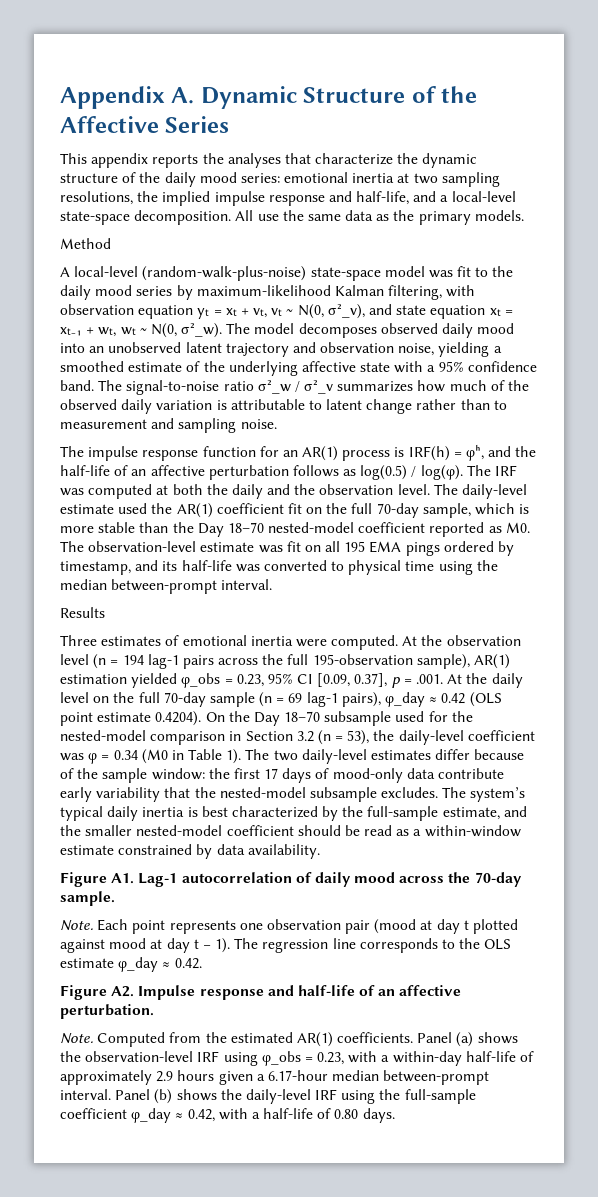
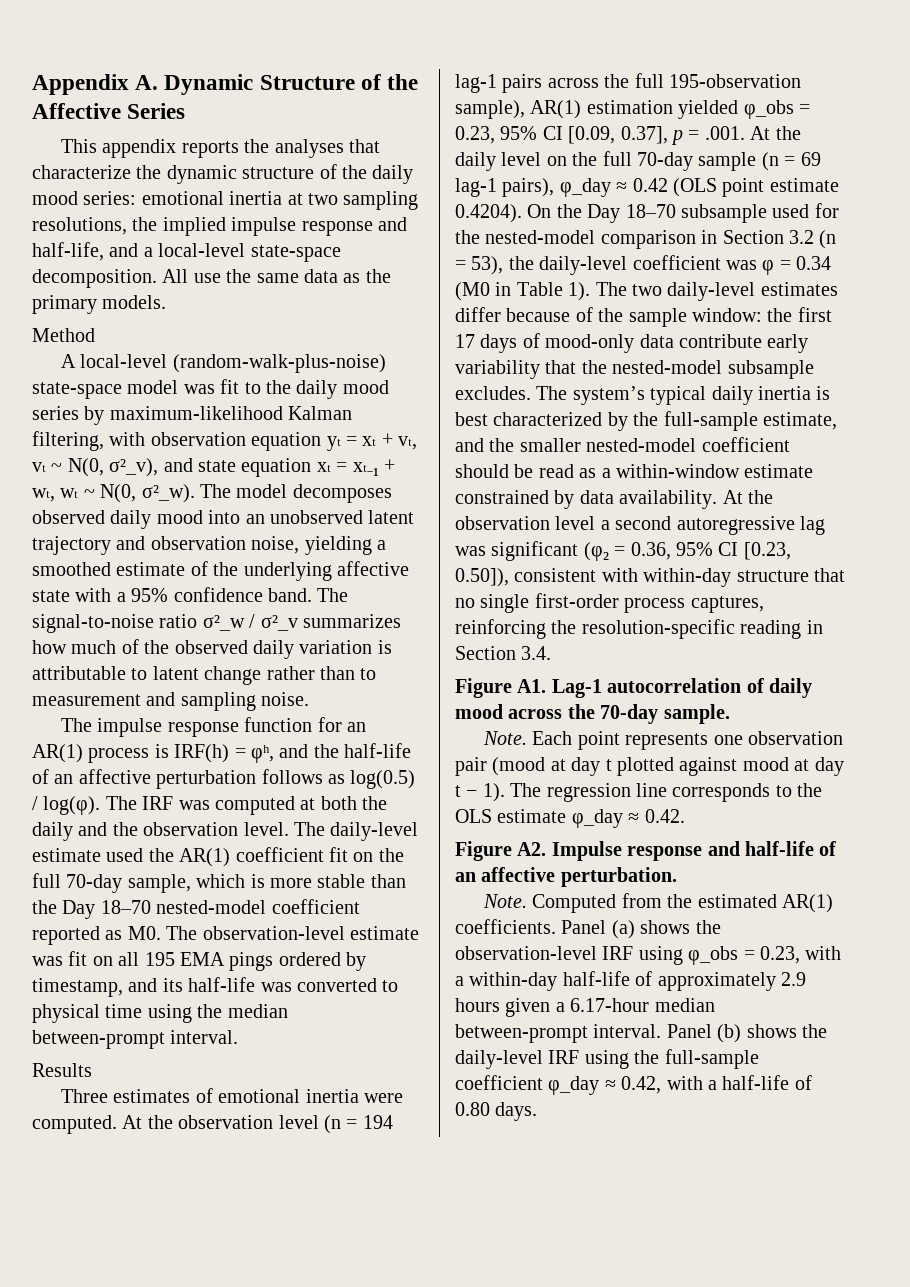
+ At the observation level a second autoregressive lag was significant (φ₂ = 0.36, 95% CI [0.23, 0.50]), consistent with within-day structure that no single first-order process captures, reinforcing the resolution-specific reading in Section 3.4.

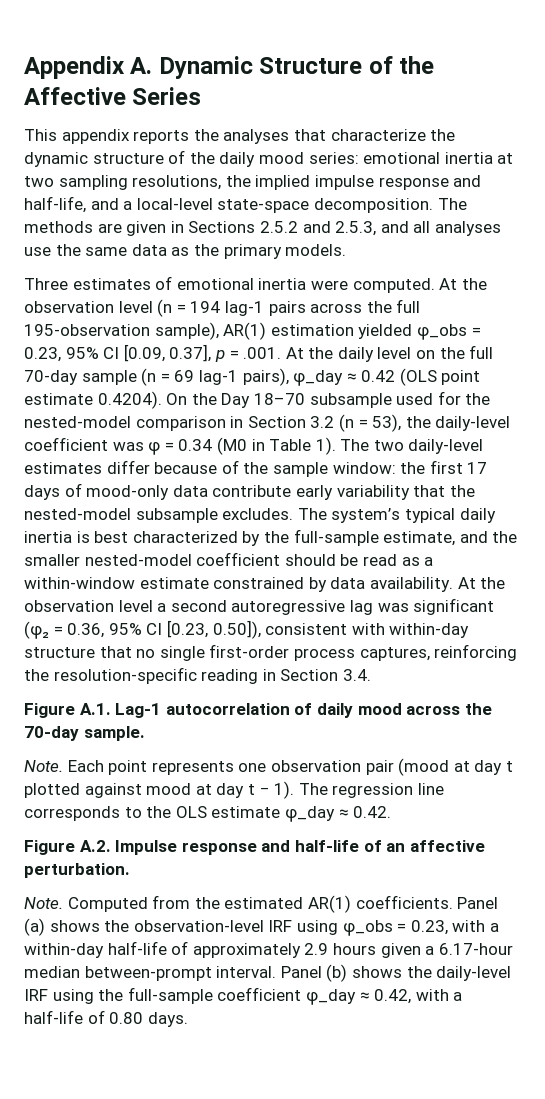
- All use the same data as the primary models.
+ The methods are given in Sections 2.5.2 and 2.5.3, and all analyses use the same data as the primary models.
- Method
- A local-level (random-walk-plus-noise) state-space model was fit to the daily mood series by maximum-likelihood Kalman filtering, with observation equation yₜ = xₜ + vₜ, vₜ ~ N(0, σ²_v), and state equation xₜ = xₜ₋₁ + wₜ, wₜ ~ N(0, σ²_w). The model decomposes observed daily mood into an unobserved latent trajectory and observation noise, yielding a smoothed estimate of the underlying affective state with a 95% confidence band. The signal-to-noise ratio σ²_w / σ²_v summarizes how much of the observed daily variation is attributable to latent change rather than to measurement and sampling noise.
- The impulse response function for an AR(1) process is IRF(h) = φʰ, and the half-life of an affective perturbation follows as log(0.5) / log(φ). The IRF was computed at both the daily and the observation level. The daily-level estimate used the AR(1) coefficient fit on the full 70-day sample, which is more stable than the Day 18–70 nested-model coefficient reported as M0. The observation-level estimate was fit on all 195 EMA pings ordered by timestamp, and its half-life was converted to physical time using the median between-prompt interval.
- Results
- Figure A1. Lag-1 autocorrelation of daily mood across the 70-day sample.
+ Figure A.1. Lag-1 autocorrelation of daily mood across the 70-day sample.
- Figure A2. Impulse response and half-life of an affective perturbation.
+ Figure A.2. Impulse response and half-life of an affective perturbation.

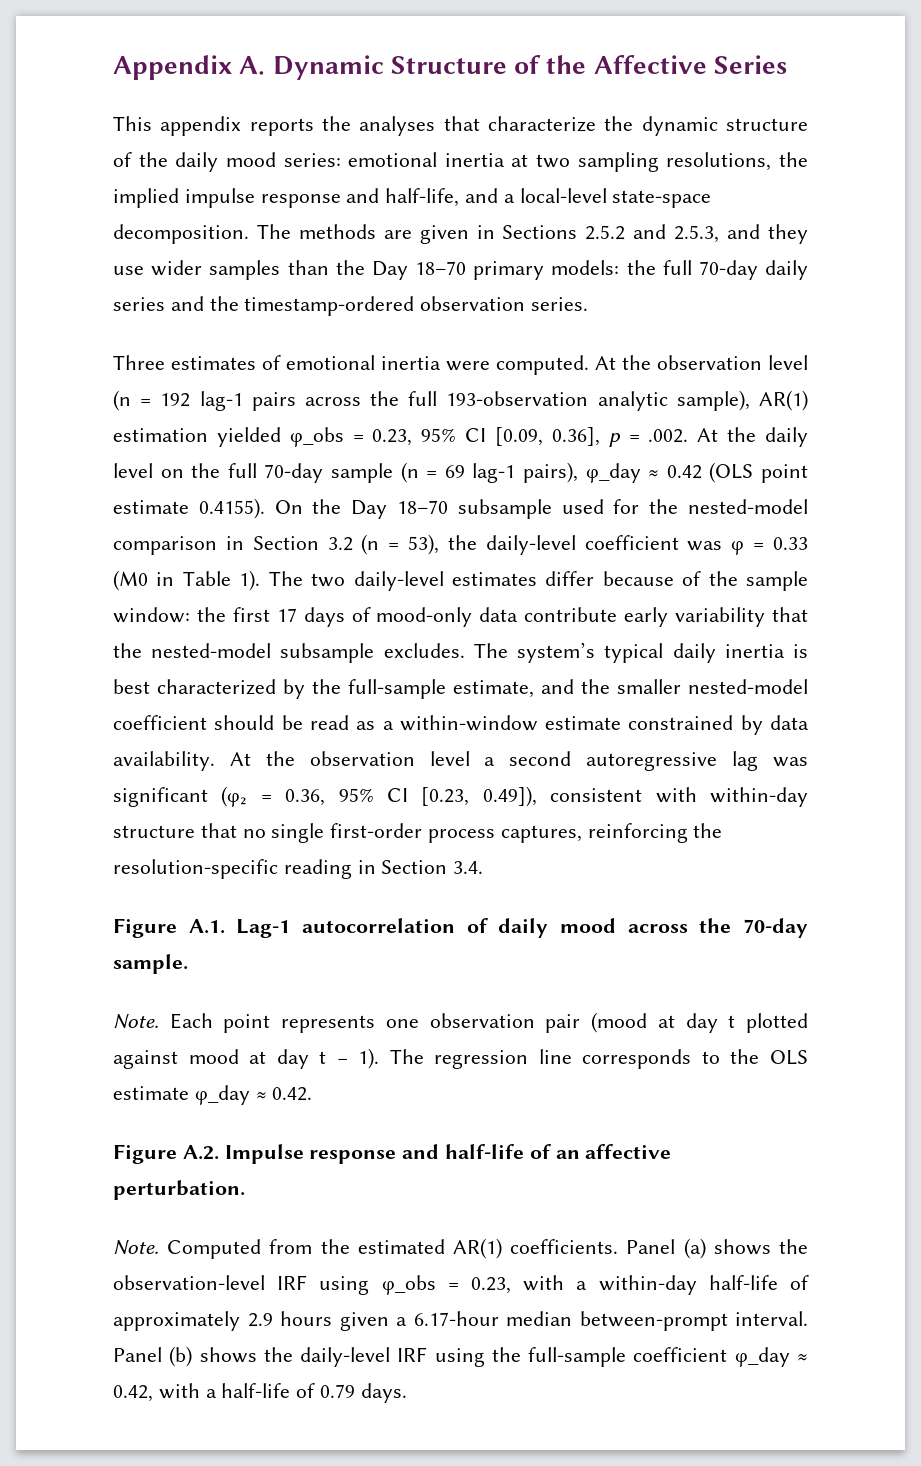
- The methods are given in Sections 2.5.2 and 2.5.3, and all analyses use the same data as the primary models.
+ The methods are given in Sections 2.5.2 and 2.5.3, and they use wider samples than the Day 18–70 primary models: the full 70-day daily series and the timestamp-ordered observation series.
- At the observation level (n = 194 lag-1 pairs across the full 195-observation sample), AR(1) estimation yielded φ_obs = 0.23, 95% CI [0.09, 0.37], p = .001. At the daily level on the full 70-day sample (n = 69 lag-1 pairs), φ_day ≈ 0.42 (OLS point estimate 0.4204). On the Day 18–70 subsample used for the nested-model comparison in Section 3.2 (n = 53), the daily-level coefficient was φ = 0.34 (M0 in Table 1).
+ At the observation level (n = 192 lag-1 pairs across the full 193-observation analytic sample), AR(1) estimation yielded φ_obs = 0.23, 95% CI [0.09, 0.36], p = .002. At the daily level on the full 70-day sample (n = 69 lag-1 pairs), φ_day ≈ 0.42 (OLS point estimate 0.4155). On the Day 18–70 subsample used for the nested-model comparison in Section 3.2 (n = 53), the daily-level coefficient was φ = 0.33 (M0 in Table 1).
- At the observation level a second autoregressive lag was significant (φ₂ = 0.36, 95% CI [0.23, 0.50]), consistent with within-day structure that no single first-order process captures, reinforcing the resolution-specific reading in Section 3.4.
+ At the observation level a second autoregressive lag was significant (φ₂ = 0.36, 95% CI [0.23, 0.49]), consistent with within-day structure that no single first-order process captures, reinforcing the resolution-specific reading in Section 3.4.
- Panel (b) shows the daily-level IRF using the full-sample coefficient φ_day ≈ 0.42, with a half-life of 0.80 days.
+ Panel (b) shows the daily-level IRF using the full-sample coefficient φ_day ≈ 0.42, with a half-life of 0.79 days.

